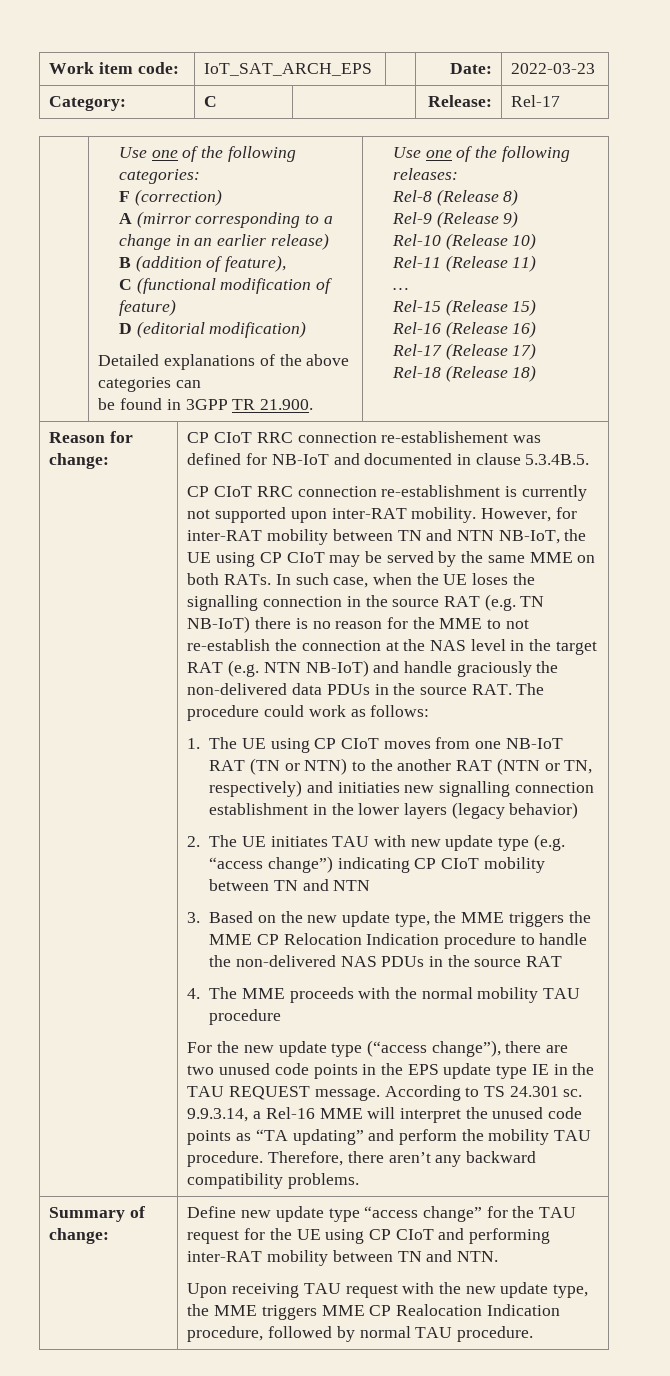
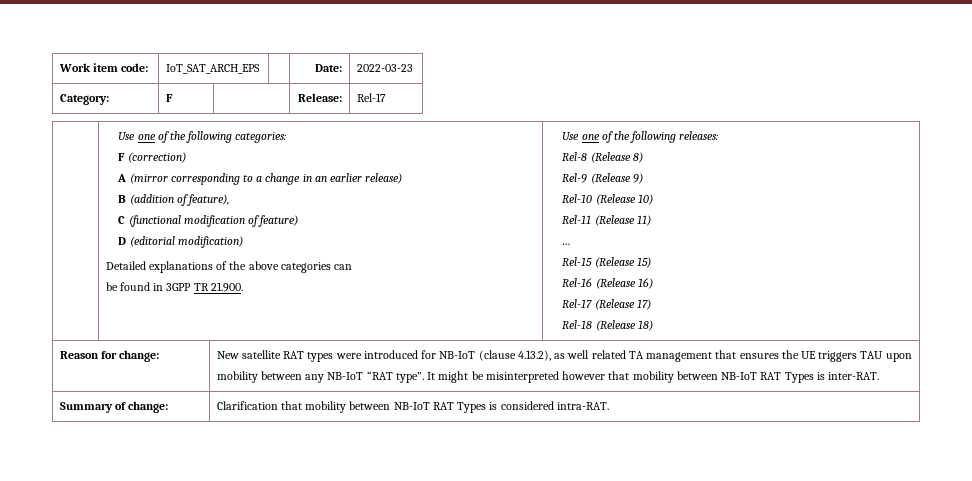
- Category: | C | | Release: | Rel-17
+ Category: | F | | Release: | Rel-17
- CP CIoT RRC connection re-establishement was defined for NB-IoT and documented in clause 5.3.4B.5.
- CP CIoT RRC connection re-establishment is currently not supported upon inter-RAT mobility. However, for inter-RAT mobility between TN and NTN NB-IoT, the UE using CP CIoT may be served by the same MME on both RATs. In such case, when the UE loses the signalling connection in the source RAT (e.g. TN NB-IoT) there is no reason for the MME to not re-establish the connection at the NAS level in the target RAT (e.g. NTN NB-IoT) and handle graciously the non-delivered data PDUs in the source RAT. The procedure could work as follows:
- 1. The UE using CP CIoT moves from one NB-IoT RAT (TN or NTN) to the another RAT (NTN or TN, respectively) and initiaties new signalling connection establishment in the lower layers (legacy behavior)
- 2. The UE initiates TAU with new update type (e.g. “access change”) indicating CP CIoT mobility between TN and NTN
- 3. Based on the new update type, the MME triggers the MME CP Relocation Indication procedure to handle the non-delivered NAS PDUs in the source RAT
- 4. The MME proceeds with the normal mobility TAU procedure
- For the new update type (“access change”), there are two unused code points in the EPS update type IE in the TAU REQUEST message. According to TS 24.301 sc. 9.9.3.14, a Rel-16 MME will interpret the unused code points as “TA updating” and perform the mobility TAU procedure. Therefore, there aren’t any backward compatibility problems.
- Summary of change: | Define new update type “access change” for the TAU request for the UE using CP CIoT and performing inter-RAT mobility between TN and NTN.
- Upon receiving TAU request with the new update type, the MME triggers MME CP Realocation Indication procedure, followed by normal TAU procedure.
+ New satellite RAT types were introduced for NB-IoT (clause 4.13.2), as well related TA management that ensures the UE triggers TAU upon mobility between any NB-IoT “RAT type”. It might be misinterpreted however that mobility between NB-IoT RAT Types is inter-RAT.
+ Summary of change: | Clarification that mobility between NB-IoT RAT Types is considered intra-RAT.

